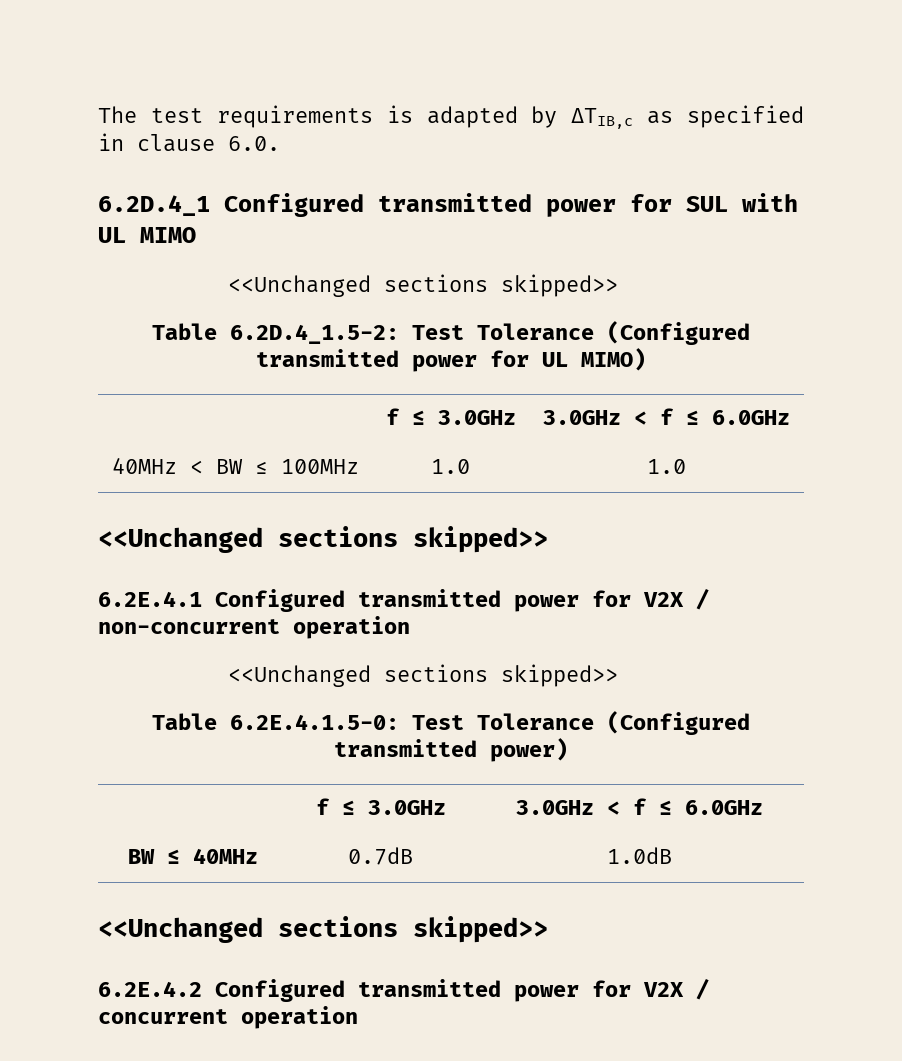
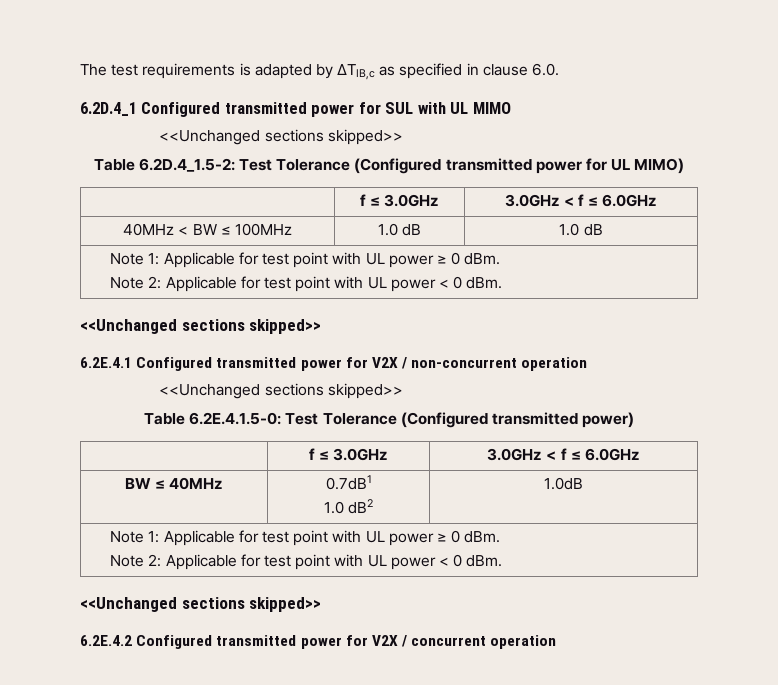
- 40MHz < BW ≤ 100MHz | 1.0 | 1.0
+ 40MHz < BW ≤ 100MHz | 1.0 dB | 1.0 dB
+ Note 1: Applicable for test point with UL power ≥ 0 dBm.
+ Note 2: Applicable for test point with UL power < 0 dBm.
- BW ≤ 40MHz | 0.7dB | 1.0dB
+ BW ≤ 40MHz | 0.7dB1
+ 1.0 dB2 | 1.0dB
+ Note 1: Applicable for test point with UL power ≥ 0 dBm.
+ Note 2: Applicable for test point with UL power < 0 dBm.

